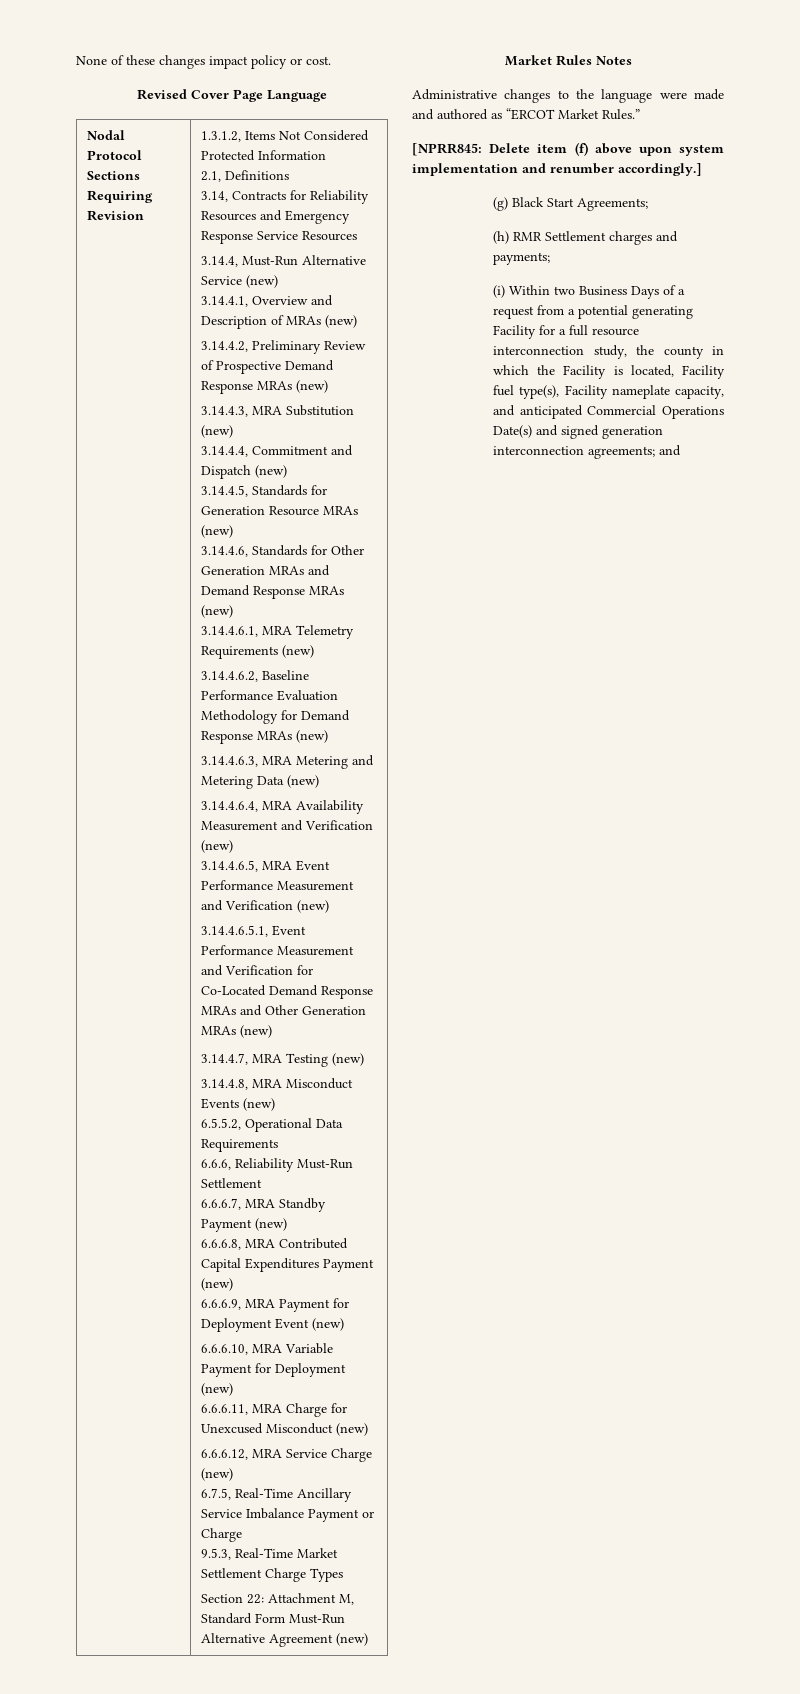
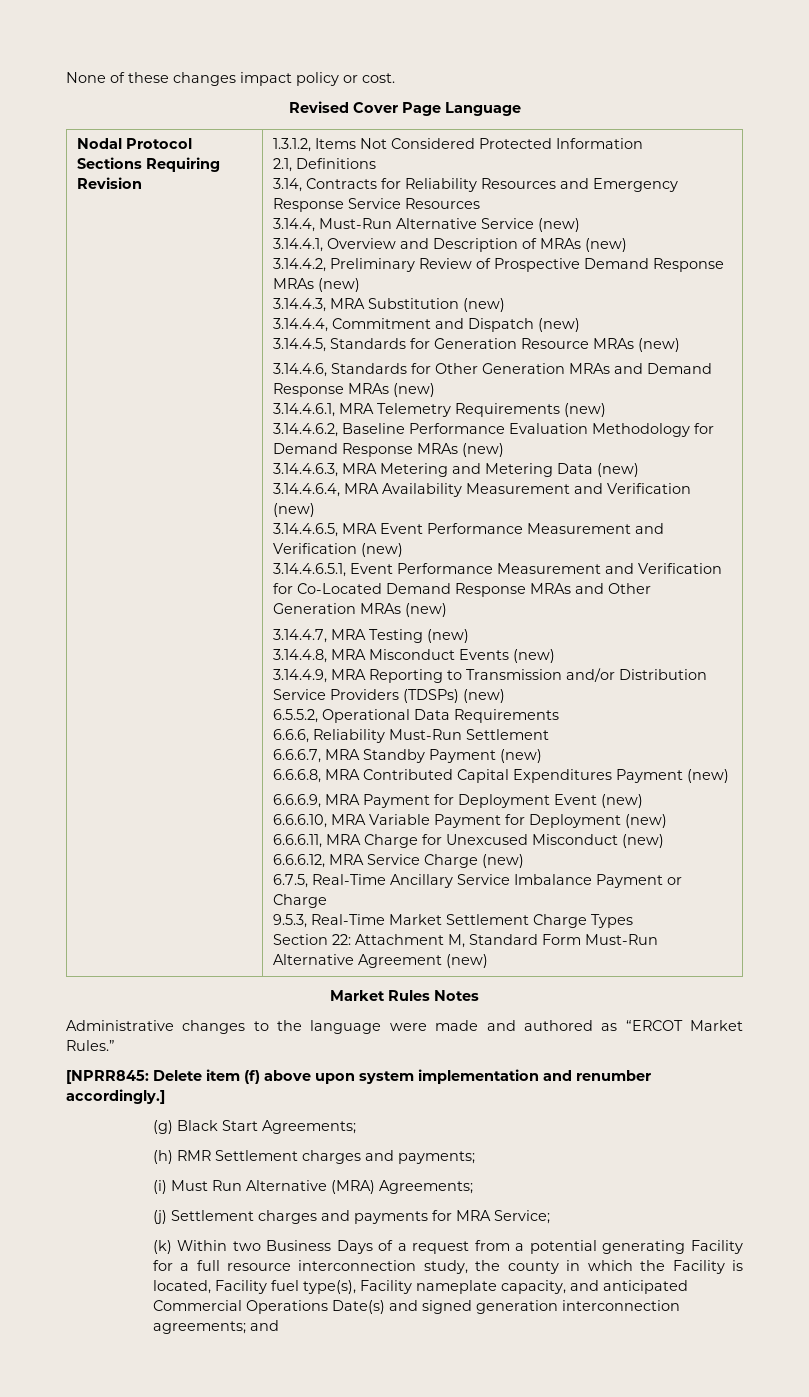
+ 3.14.4.9, MRA Reporting to Transmission and/or Distribution Service Providers (TDSPs) (new)
- (i) Within two Business Days of a request from a potential generating Facility for a full resource interconnection study, the county in which the Facility is located, Facility fuel type(s), Facility nameplate capacity, and anticipated Commercial Operations Date(s) and signed generation interconnection agreements; and
+ (i) Must Run Alternative (MRA) Agreements;
+ (j) Settlement charges and payments for MRA Service;
+ (k) Within two Business Days of a request from a potential generating Facility for a full resource interconnection study, the county in which the Facility is located, Facility fuel type(s), Facility nameplate capacity, and anticipated Commercial Operations Date(s) and signed generation interconnection agreements; and

